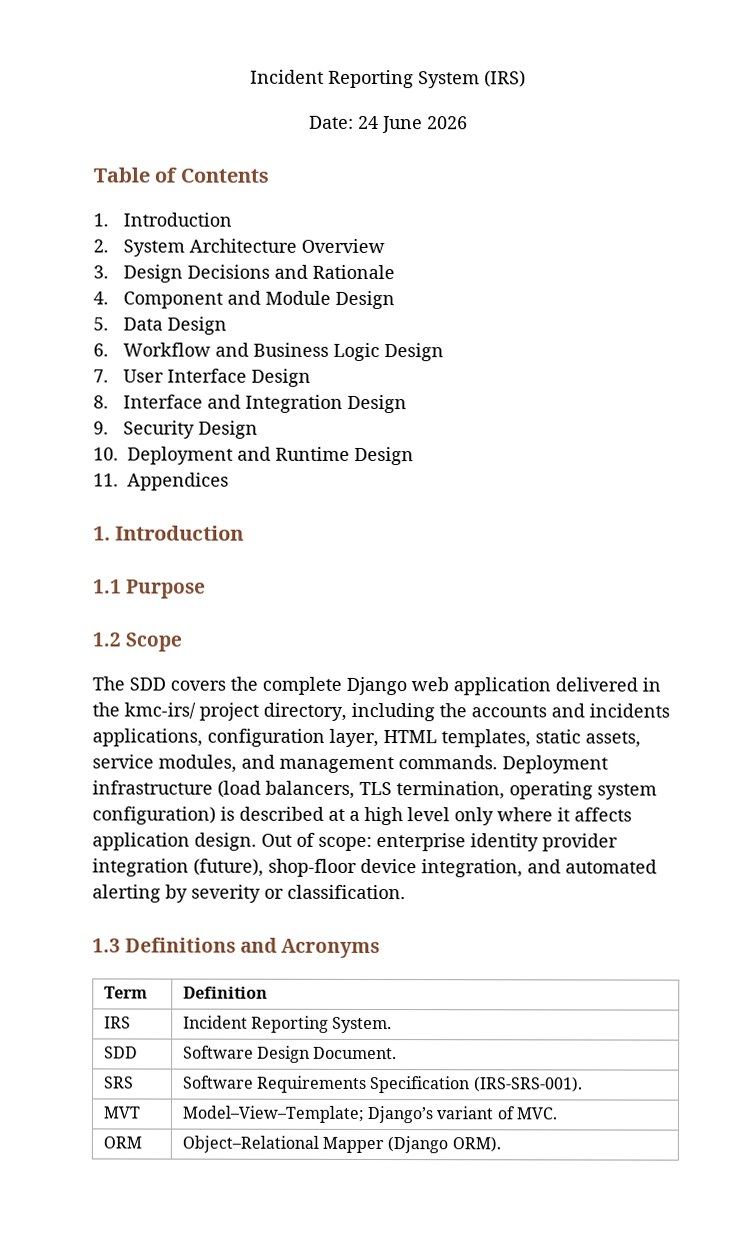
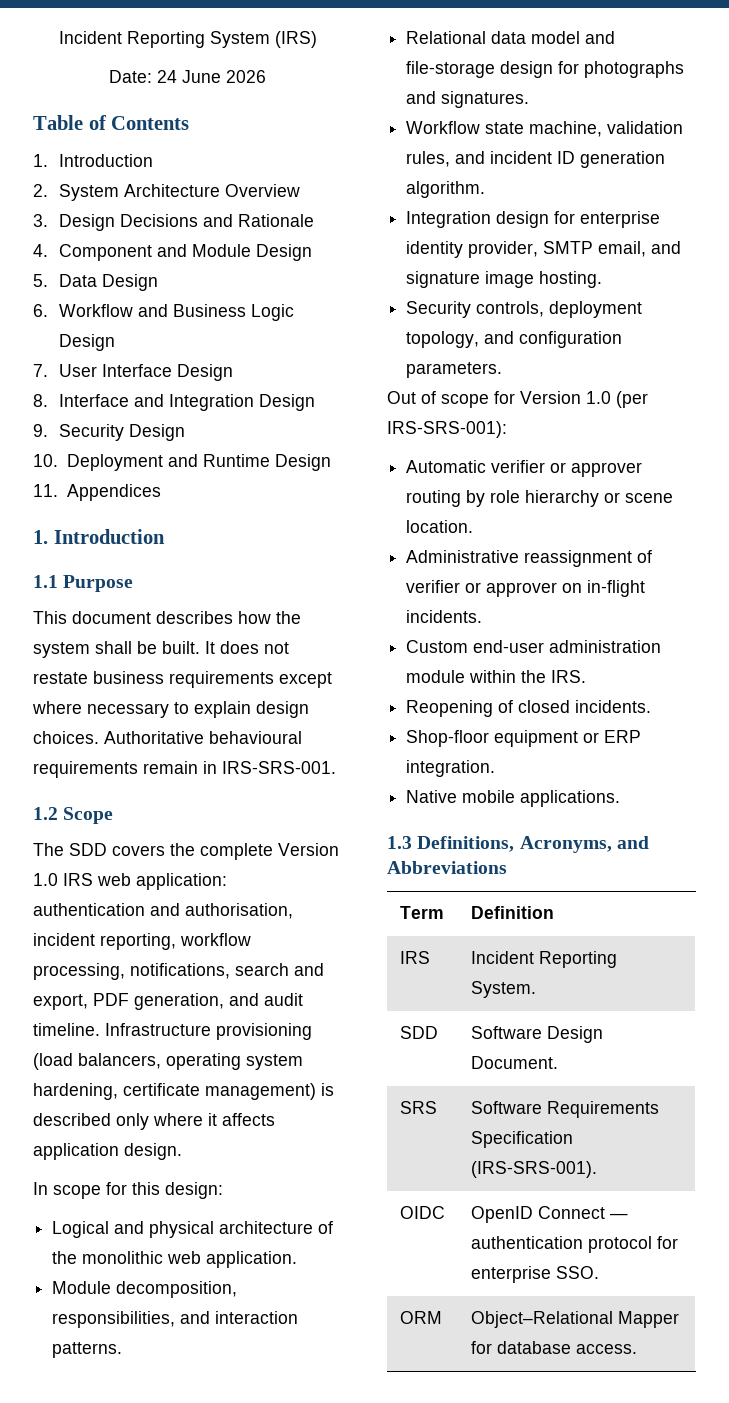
+ This document describes how the system shall be built. It does not restate business requirements except where necessary to explain design choices. Authoritative behavioural requirements remain in IRS-SRS-001.
- The SDD covers the complete Django web application delivered in the kmc-irs/ project directory, including the accounts and incidents applications, configuration layer, HTML templates, static assets, service modules, and management commands. Deployment infrastructure (load balancers, TLS termination, operating system configuration) is described at a high level only where it affects application design. Out of scope: enterprise identity provider integration (future), shop-floor device integration, and automated alerting by severity or classification.
- 1.3 Definitions and Acronyms
+ The SDD covers the complete Version 1.0 IRS web application: authentication and authorisation, incident reporting, workflow processing, notifications, search and export, PDF generation, and audit timeline. Infrastructure provisioning (load balancers, operating system hardening, certificate management) is described only where it affects application design.
+ In scope for this design:
+ Logical and physical architecture of the monolithic web application.
+ Module decomposition, responsibilities, and interaction patterns.
+ Relational data model and file-storage design for photographs and signatures.
+ Workflow state machine, validation rules, and incident ID generation algorithm.
+ Integration design for enterprise identity provider, SMTP email, and signature image hosting.
+ Security controls, deployment topology, and configuration parameters.
+ Out of scope for Version 1.0 (per IRS-SRS-001):
+ Automatic verifier or approver routing by role hierarchy or scene location.
+ Administrative reassignment of verifier or approver on in-flight incidents.
+ Custom end-user administration module within the IRS.
+ Reopening of closed incidents.
+ Shop-floor equipment or ERP integration.
+ Native mobile applications.
+ 1.3 Definitions, Acronyms, and Abbreviations
- MVT | Model–View–Template; Django’s variant of MVC.
+ OIDC | OpenID Connect — authentication protocol for enterprise SSO.
- ORM | Object–Relational Mapper (Django ORM).
+ ORM | Object–Relational Mapper for database access.

